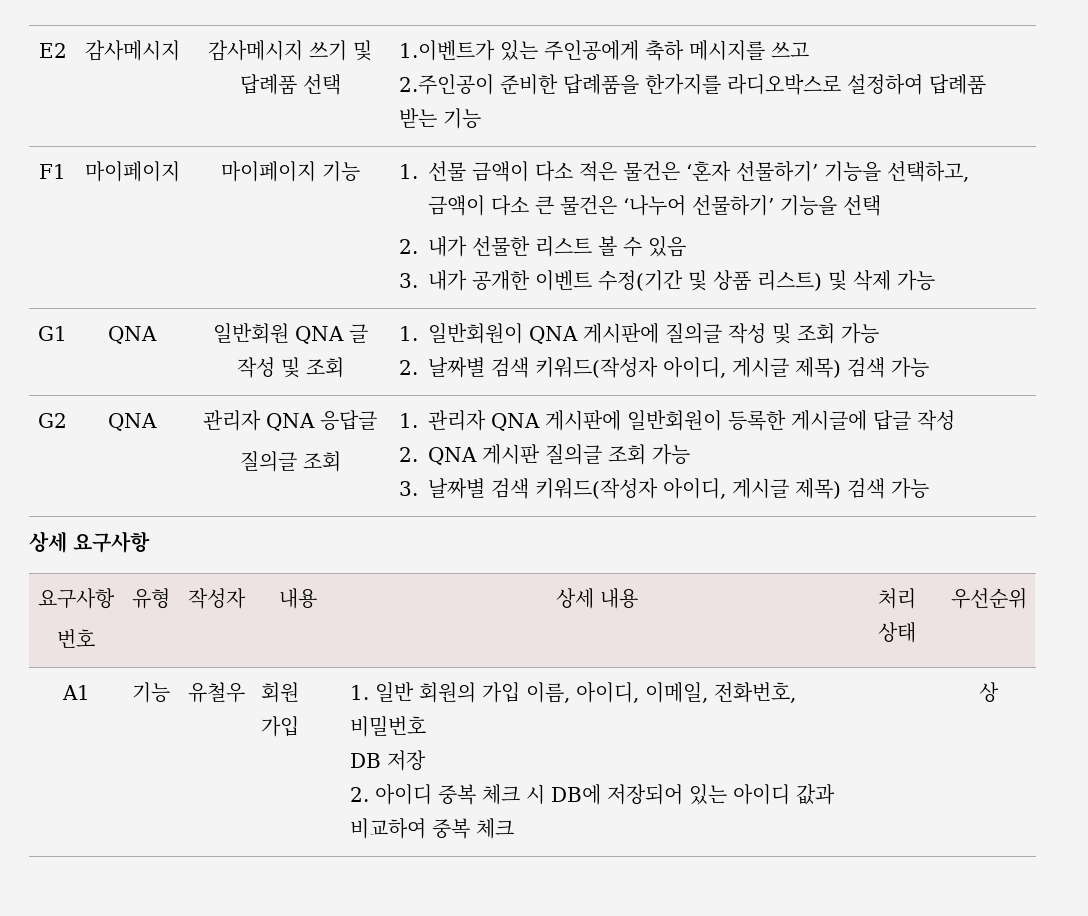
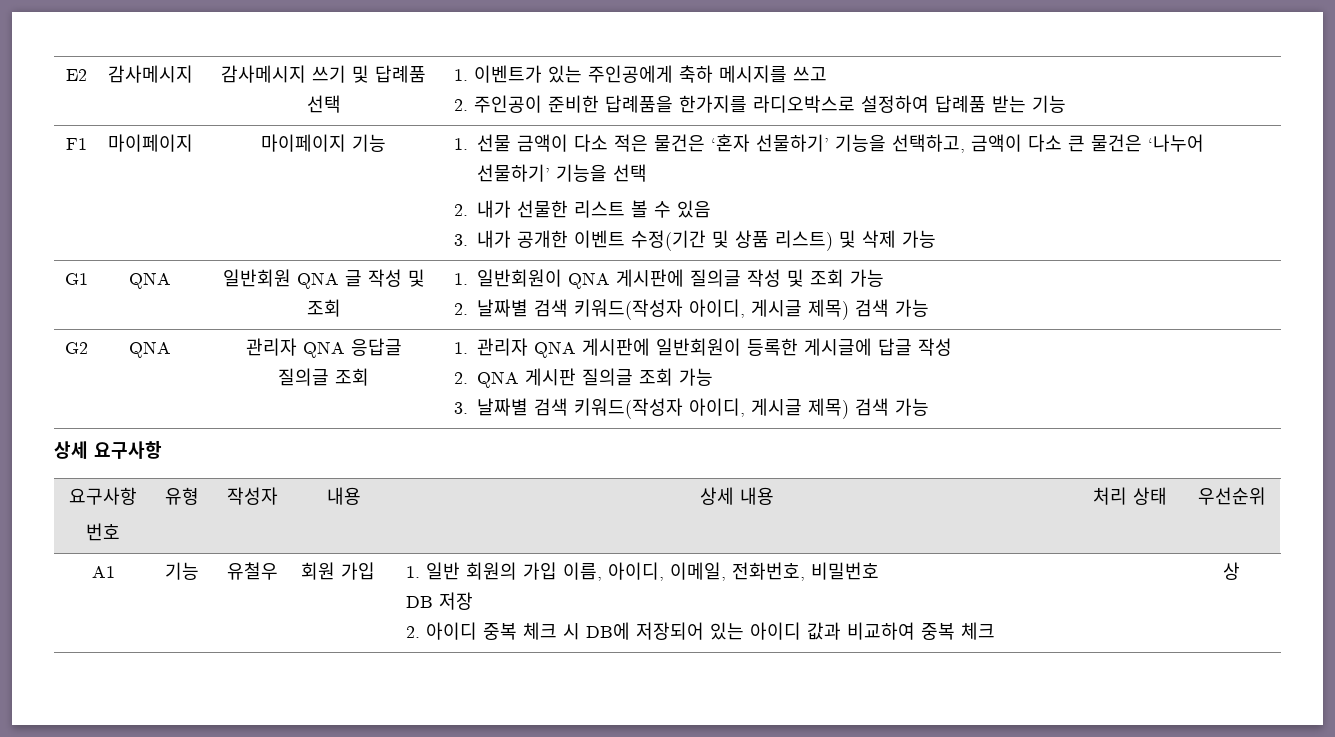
- E2 | 감사메시지 | 감사메시지 쓰기 및 답례품 선택 | 1.이벤트가 있는 주인공에게 축하 메시지를 쓰고
- 2.주인공이 준비한 답례품을 한가지를 라디오박스로 설정하여 답례품 받는 기능
+ E2 | 감사메시지 | 감사메시지 쓰기 및 답례품 선택 | 1. 이벤트가 있는 주인공에게 축하 메시지를 쓰고
+ 2. 주인공이 준비한 답례품을 한가지를 라디오박스로 설정하여 답례품 받는 기능

